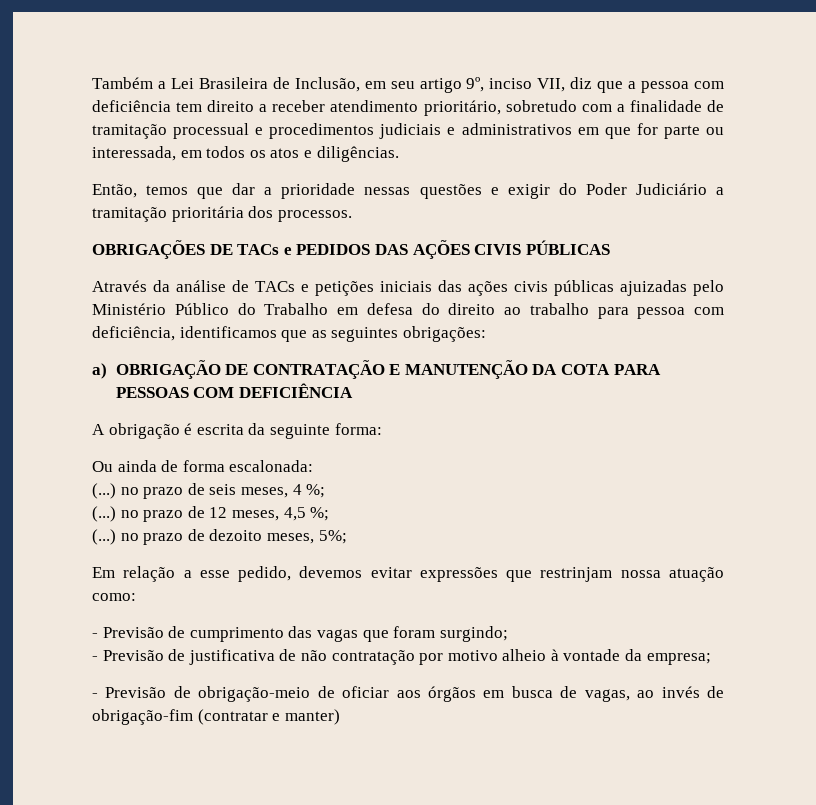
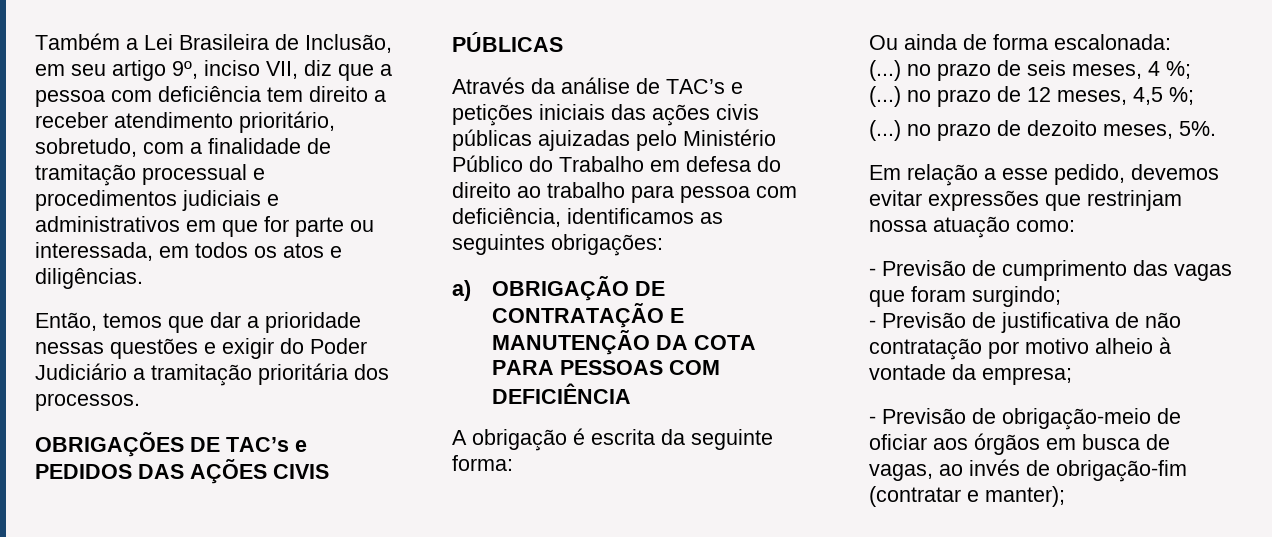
- Também a Lei Brasileira de Inclusão, em seu artigo 9º, inciso VII, diz que a pessoa com deficiência tem direito a receber atendimento prioritário, sobretudo com a finalidade de tramitação processual e procedimentos judiciais e administrativos em que for parte ou interessada, em todos os atos e diligências.
+ Também a Lei Brasileira de Inclusão, em seu artigo 9º, inciso VII, diz que a pessoa com deficiência tem direito a receber atendimento prioritário, sobretudo, com a finalidade de tramitação processual e procedimentos judiciais e administrativos em que for parte ou interessada, em todos os atos e diligências.
- OBRIGAÇÕES DE TACs e PEDIDOS DAS AÇÕES CIVIS PÚBLICAS
+ OBRIGAÇÕES DE TAC’s e PEDIDOS DAS AÇÕES CIVIS PÚBLICAS
- Através da análise de TACs e petições iniciais das ações civis públicas ajuizadas pelo Ministério Público do Trabalho em defesa do direito ao trabalho para pessoa com deficiência, identificamos que as seguintes obrigações:
+ Através da análise de TAC’s e petições iniciais das ações civis públicas ajuizadas pelo Ministério Público do Trabalho em defesa do direito ao trabalho para pessoa com deficiência, identificamos as seguintes obrigações:
- (...) no prazo de dezoito meses, 5%;
+ (...) no prazo de dezoito meses, 5%.
- - Previsão de obrigação-meio de oficiar aos órgãos em busca de vagas, ao invés de obrigação-fim (contratar e manter)
+ - Previsão de obrigação-meio de oficiar aos órgãos em busca de vagas, ao invés de obrigação-fim (contratar e manter);

